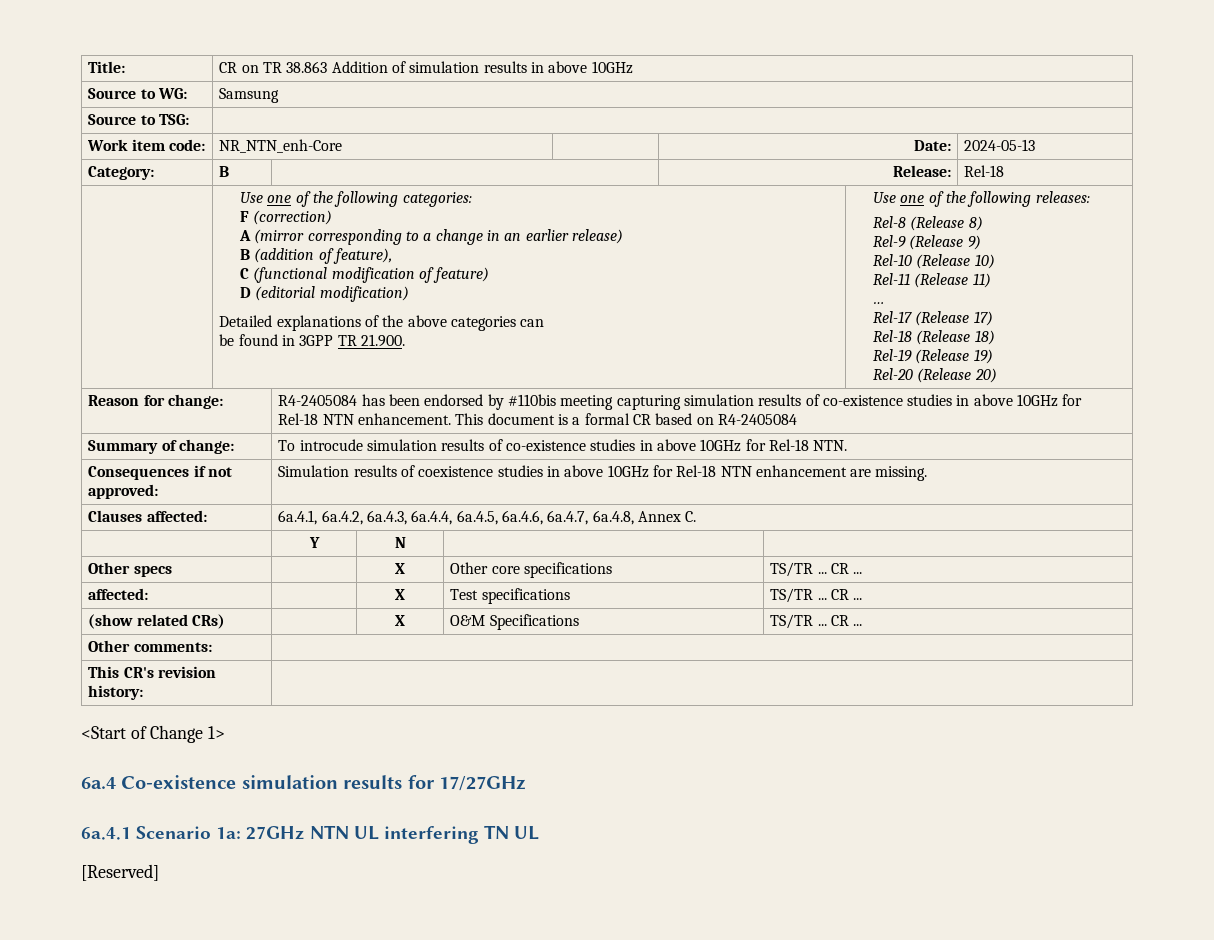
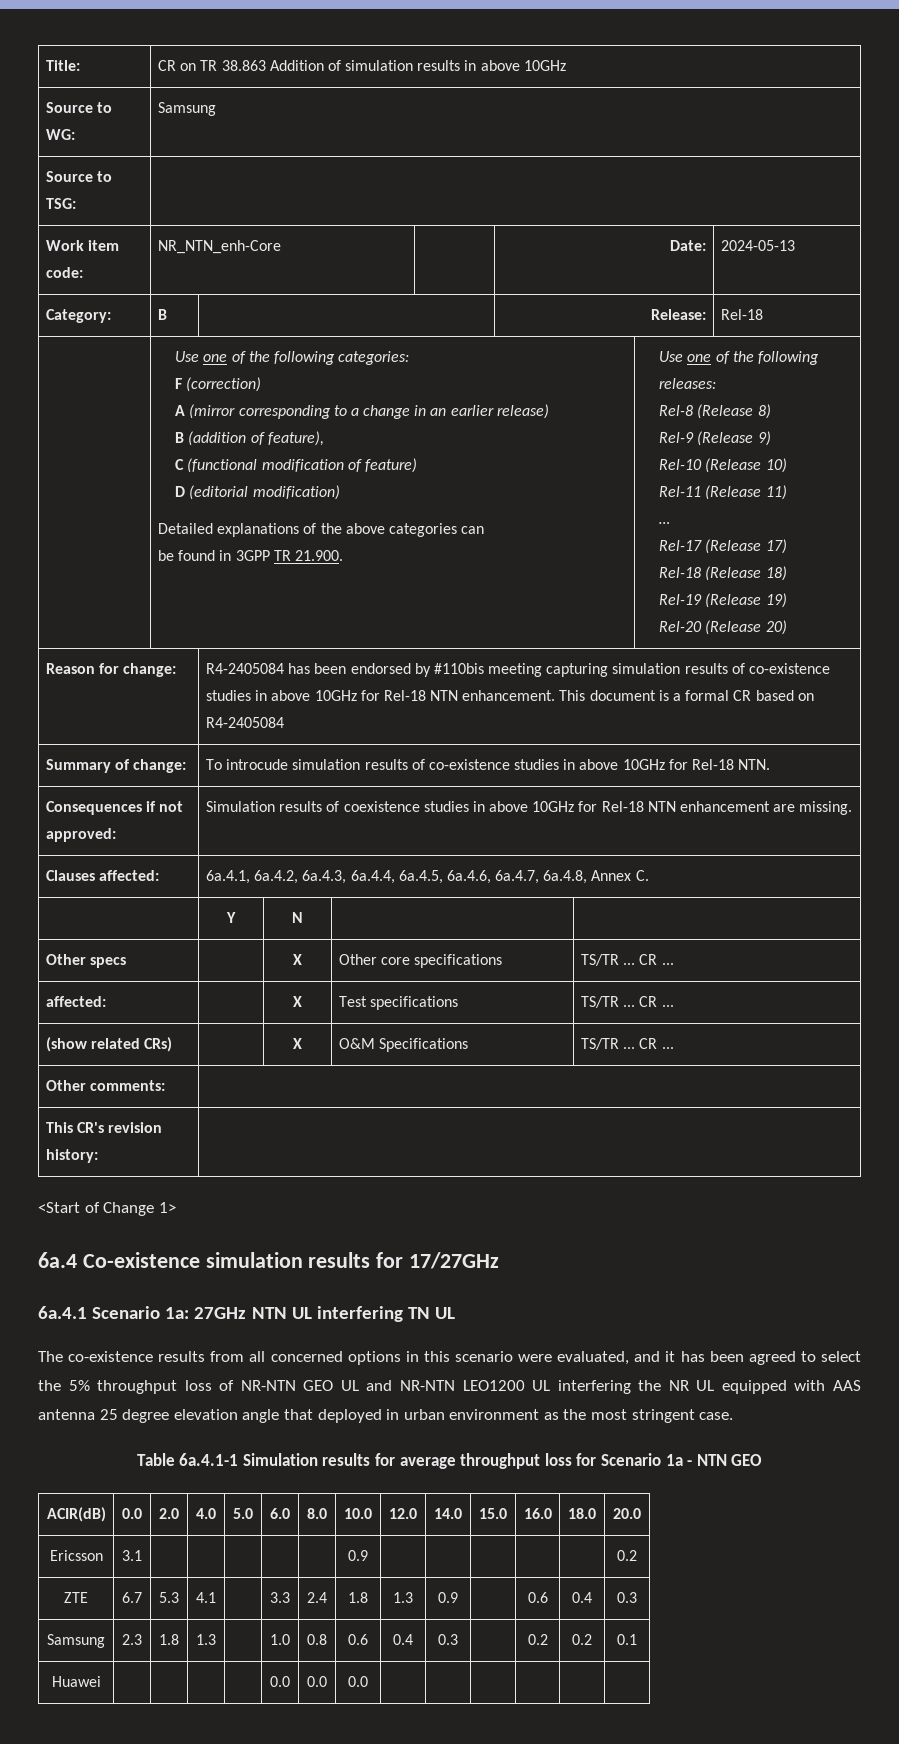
- [Reserved]
+ The co-existence results from all concerned options in this scenario were evaluated, and it has been agreed to select the 5% throughput loss of NR-NTN GEO UL and NR-NTN LEO1200 UL interfering the NR UL equipped with AAS antenna 25 degree elevation angle that deployed in urban environment as the most stringent case.
+ Table 6a.4.1-1 Simulation results for average throughput loss for Scenario 1a - NTN GEO
+ ACIR(dB) | 0.0 | 2.0 | 4.0 | 5.0 | 6.0 | 8.0 | 10.0 | 12.0 | 14.0 | 15.0 | 16.0 | 18.0 | 20.0
+ Ericsson | 3.1 | | | | | | 0.9 | | | | | | 0.2
+ ZTE | 6.7 | 5.3 | 4.1 | | 3.3 | 2.4 | 1.8 | 1.3 | 0.9 | | 0.6 | 0.4 | 0.3
+ Samsung | 2.3 | 1.8 | 1.3 | | 1.0 | 0.8 | 0.6 | 0.4 | 0.3 | | 0.2 | 0.2 | 0.1
+ Huawei | | | | | 0.0 | 0.0 | 0.0 | | | | | |

